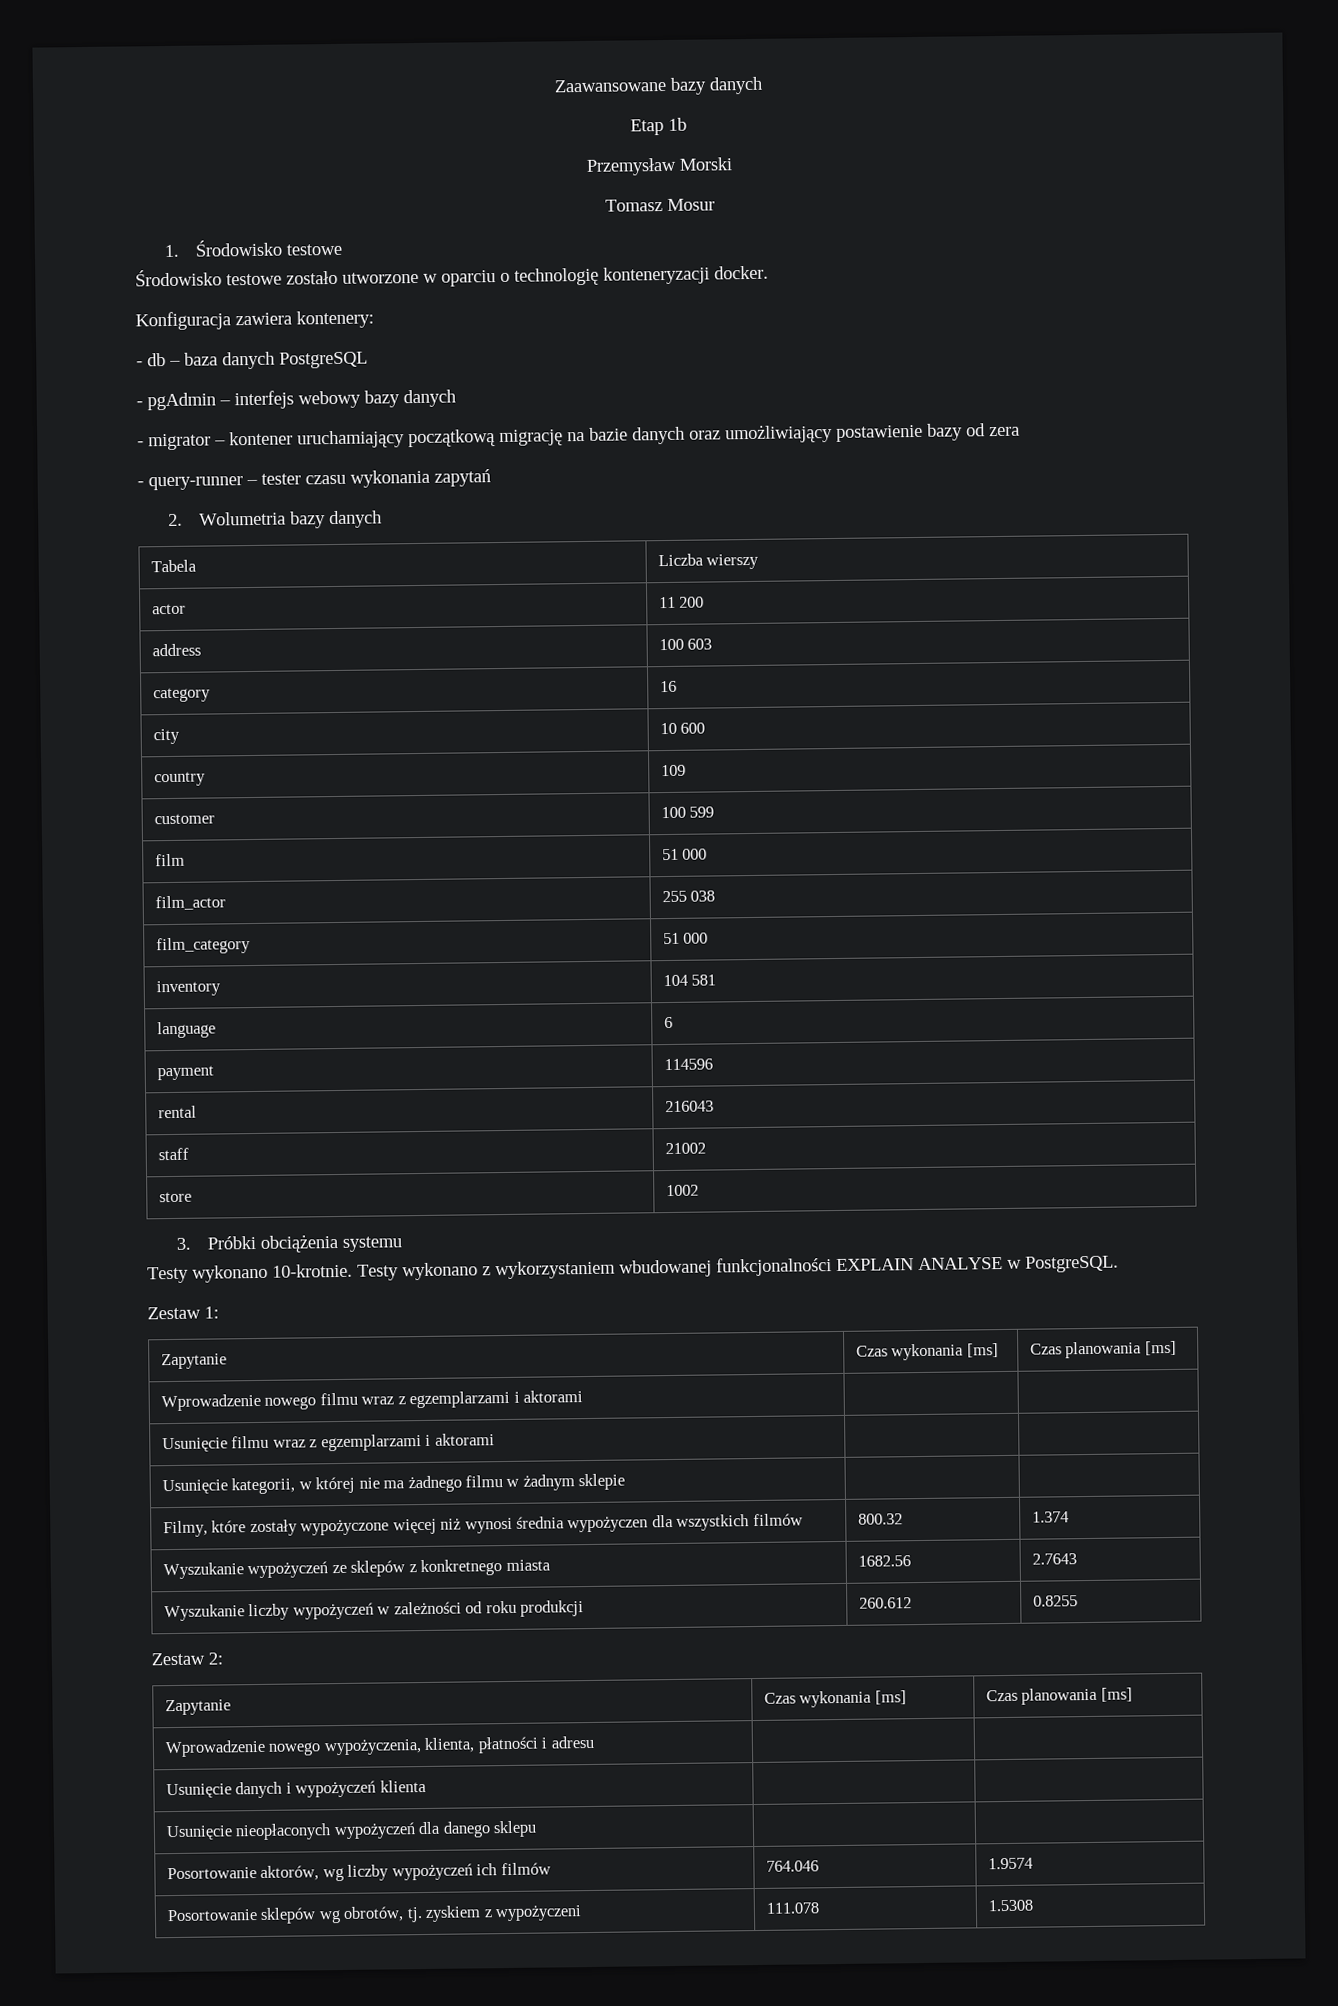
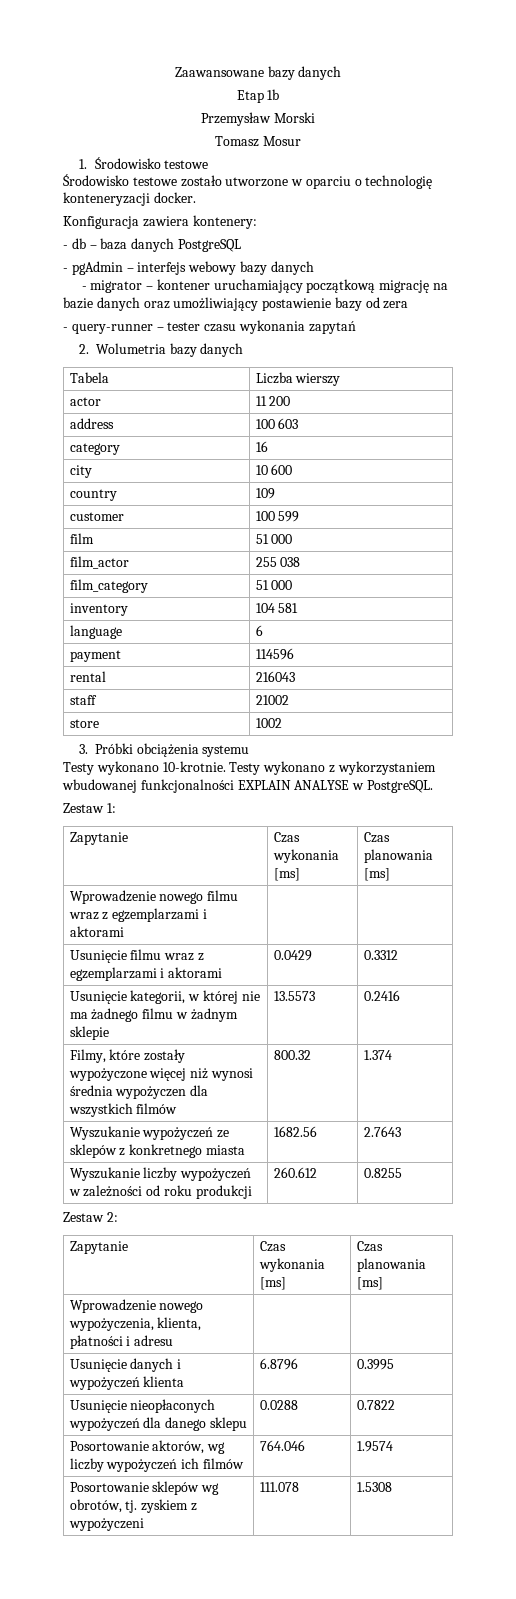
- Usunięcie filmu wraz z egzemplarzami i aktorami | |
+ Usunięcie filmu wraz z egzemplarzami i aktorami | 0.0429 | 0.3312
- Usunięcie kategorii, w której nie ma żadnego filmu w żadnym sklepie | |
+ Usunięcie kategorii, w której nie ma żadnego filmu w żadnym sklepie | 13.5573 | 0.2416
- Usunięcie danych i wypożyczeń klienta | |
+ Usunięcie danych i wypożyczeń klienta | 6.8796 | 0.3995
- Usunięcie nieopłaconych wypożyczeń dla danego sklepu | |
+ Usunięcie nieopłaconych wypożyczeń dla danego sklepu | 0.0288 | 0.7822

